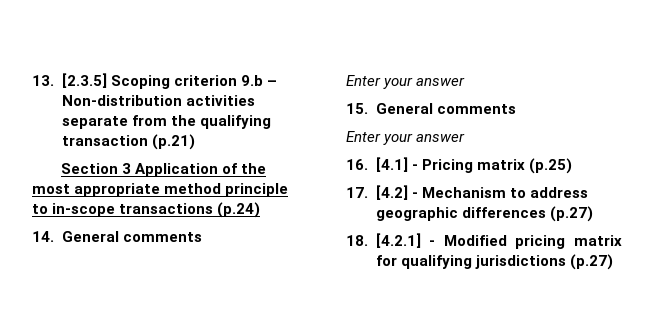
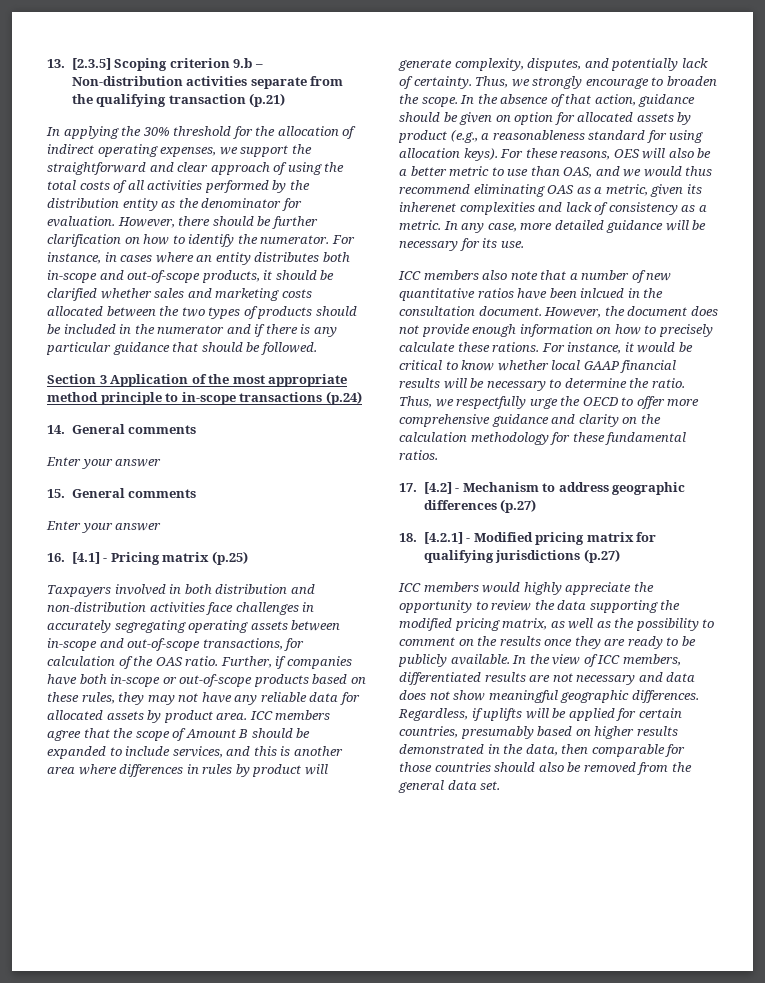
+ In applying the 30% threshold for the allocation of indirect operating expenses, we support the straightforward and clear approach of using the total costs of all activities performed by the distribution entity as the denominator for evaluation. However, there should be further clarification on how to identify the numerator. For instance, in cases where an entity distributes both in-scope and out-of-scope products, it should be clarified whether sales and marketing costs allocated between the two types of products should be included in the numerator and if there is any particular guidance that should be followed.
+ Taxpayers involved in both distribution and non-distribution activities face challenges in accurately segregating operating assets between in-scope and out-of-scope transactions, for calculation of the OAS ratio. Further, if companies have both in-scope or out-of-scope products based on these rules, they may not have any reliable data for allocated assets by product area. ICC members agree that the scope of Amount B should be expanded to include services, and this is another area where differences in rules by product will generate complexity, disputes, and potentially lack of certainty. Thus, we strongly encourage to broaden the scope. In the absence of that action, guidance should be given on option for allocated assets by product (e.g., a reasonableness standard for using allocation keys). For these reasons, OES will also be a better metric to use than OAS, and we would thus recommend eliminating OAS as a metric, given its inherenet complexities and lack of consistency as a metric. In any case, more detailed guidance will be necessary for its use.
+ ICC members also note that a number of new quantitative ratios have been inlcued in the consultation document. However, the document does not provide enough information on how to precisely calculate these rations. For instance, it would be critical to know whether local GAAP financial results will be necessary to determine the ratio. Thus, we respectfully urge the OECD to offer more comprehensive guidance and clarity on the calculation methodology for these fundamental ratios.
+ ICC members would highly appreciate the opportunity to review the data supporting the modified pricing matrix, as well as the possibility to comment on the results once they are ready to be publicly available. In the view of ICC members, differentiated results are not necessary and data does not show meaningful geographic differences. Regardless, if uplifts will be applied for certain countries, presumably based on higher results demonstrated in the data, then comparable for those countries should also be removed from the general data set.

